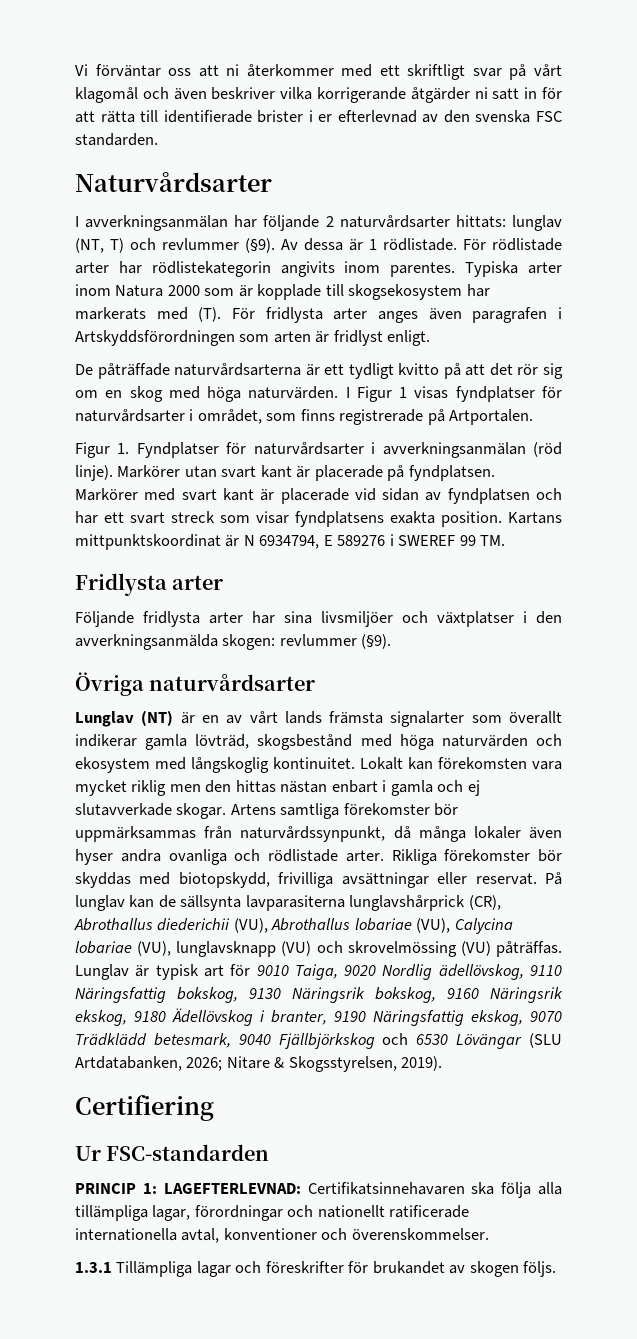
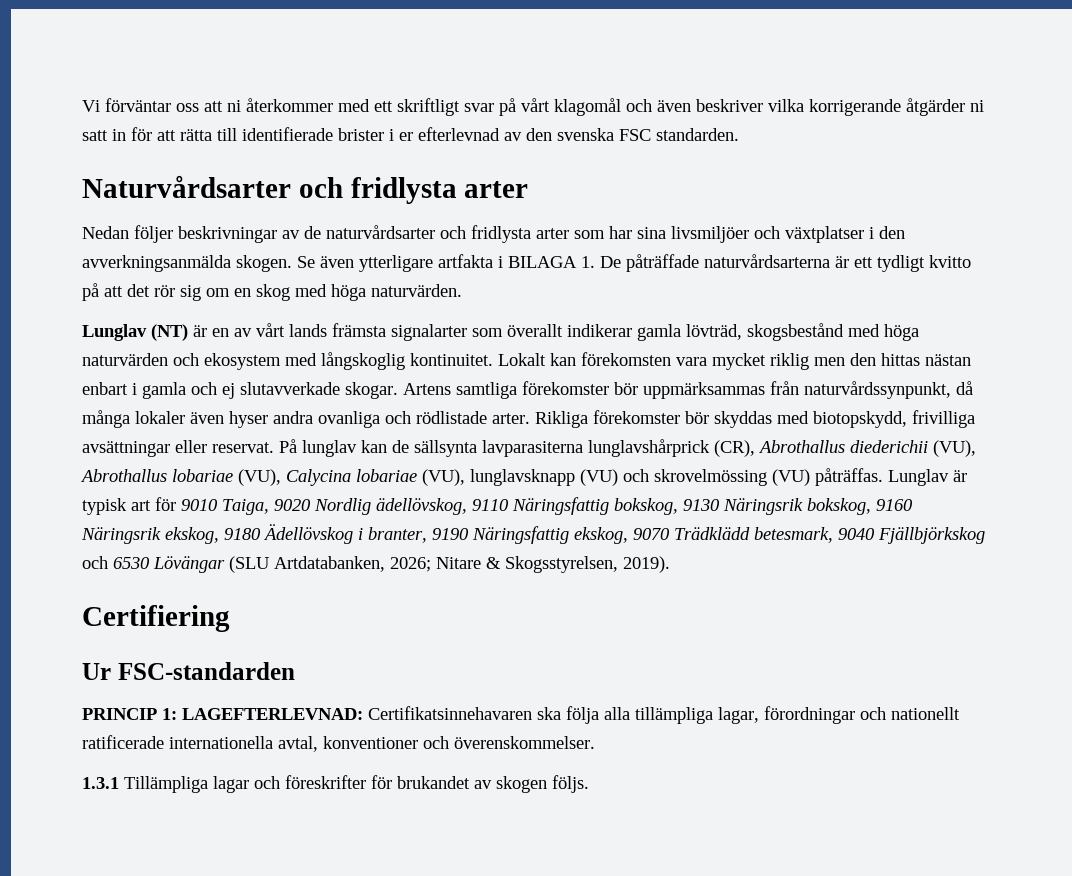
- Naturvårdsarter
- I avverkningsanmälan har följande 2 naturvårdsarter hittats: lunglav (NT, T) och revlummer (§9). Av dessa är 1 rödlistade. För rödlistade arter har rödlistekategorin angivits inom parentes. Typiska arter inom Natura 2000 som är kopplade till skogsekosystem har markerats med (T). För fridlysta arter anges även paragrafen i Artskyddsförordningen som arten är fridlyst enligt.
- De påträffade naturvårdsarterna är ett tydligt kvitto på att det rör sig om en skog med höga naturvärden. I Figur 1 visas fyndplatser för naturvårdsarter i området, som finns registrerade på Artportalen.
- Figur 1. Fyndplatser för naturvårdsarter i avverkningsanmälan (röd linje). Markörer utan svart kant är placerade på fyndplatsen. Markörer med svart kant är placerade vid sidan av fyndplatsen och har ett svart streck som visar fyndplatsens exakta position. Kartans mittpunktskoordinat är N 6934794, E 589276 i SWEREF 99 TM.
- Fridlysta arter
- Följande fridlysta arter har sina livsmiljöer och växtplatser i den avverkningsanmälda skogen: revlummer (§9).
- Övriga naturvårdsarter
+ Naturvårdsarter och fridlysta arter
+ Nedan följer beskrivningar av de naturvårdsarter och fridlysta arter som har sina livsmiljöer och växtplatser i den avverkningsanmälda skogen. Se även ytterligare artfakta i BILAGA 1. De påträffade naturvårdsarterna är ett tydligt kvitto på att det rör sig om en skog med höga naturvärden.

